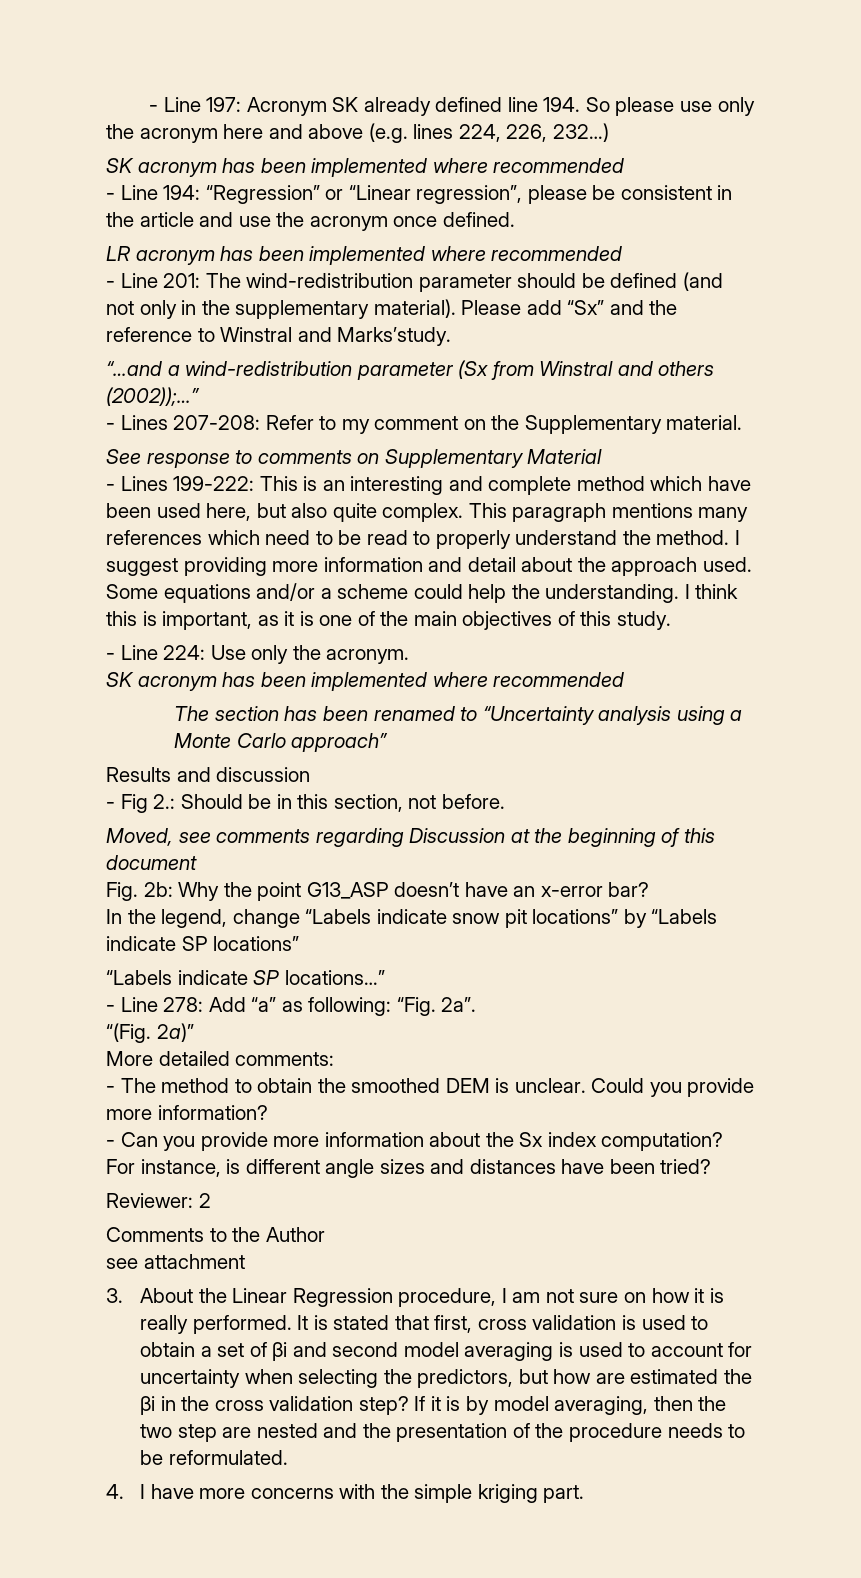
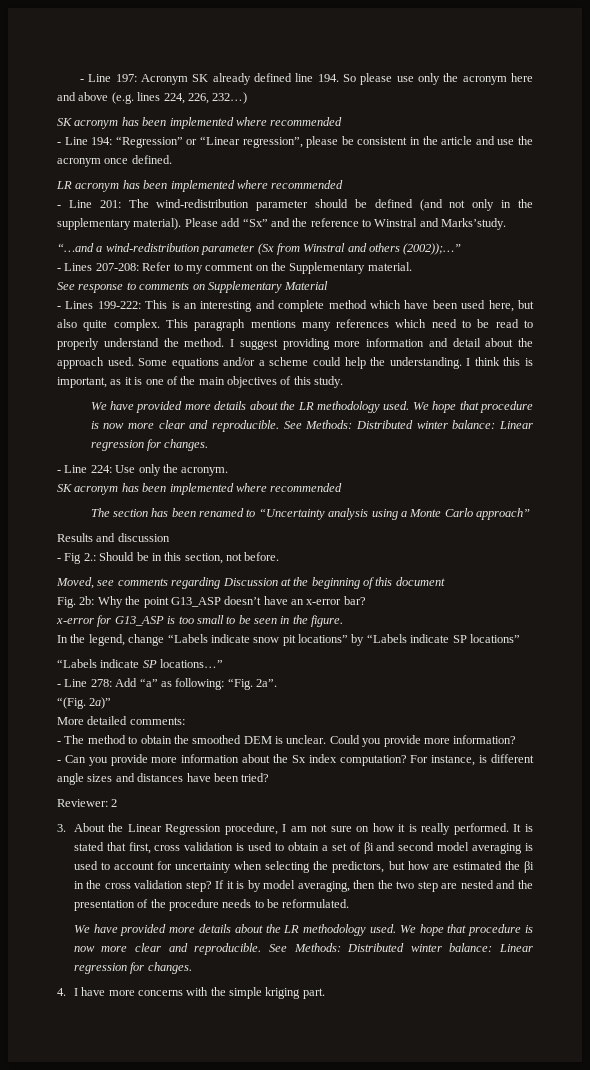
  I think this is important, as it is one of the main objectives of this study.
+ We have provided more details about the LR methodology used. We hope that procedure is now more clear and reproducible. See Methods: Distributed winter balance: Linear regression for changes.
+ x-error for G13_ASP is too small to be seen in the figure.
- Comments to the Author
- see attachment
  If it is by model averaging, then the two step are nested and the presentation of the procedure needs to be reformulated.
+ We have provided more details about the LR methodology used. We hope that procedure is now more clear and reproducible. See Methods: Distributed winter balance: Linear regression for changes.

